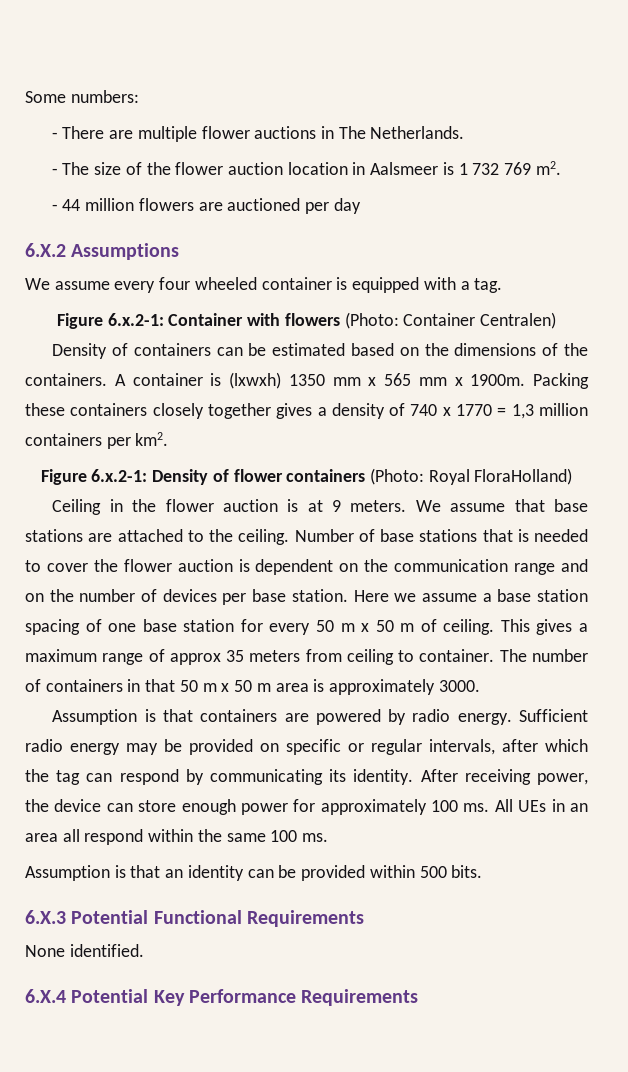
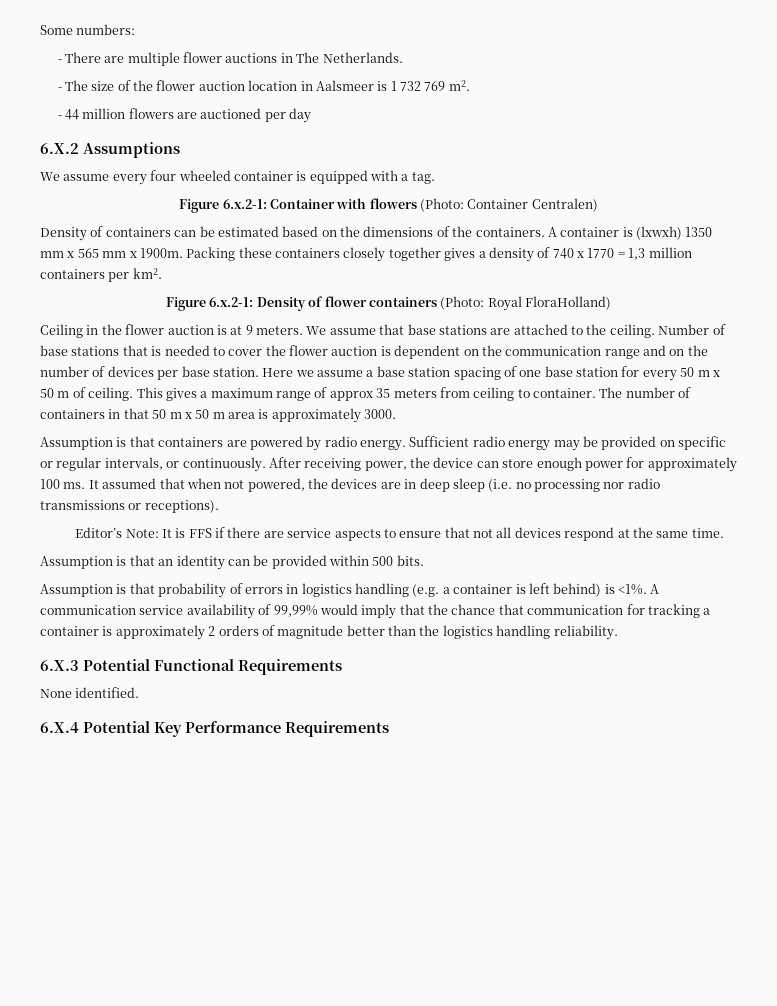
- Sufficient radio energy may be provided on specific or regular intervals, after which the tag can respond by communicating its identity.
+ Sufficient radio energy may be provided on specific or regular intervals, or continuously.
- All UEs in an area all respond within the same 100 ms.
+ It assumed that when not powered, the devices are in deep sleep (i.e. no processing nor radio transmissions or receptions).
+ Editor’s Note: It is FFS if there are service aspects to ensure that not all devices respond at the same time.
+ Assumption is that probability of errors in logistics handling (e.g. a container is left behind) is <1%. A communication service availability of 99,99% would imply that the chance that communication for tracking a container is approximately 2 orders of magnitude better than the logistics handling reliability.

